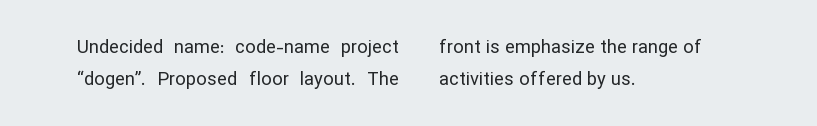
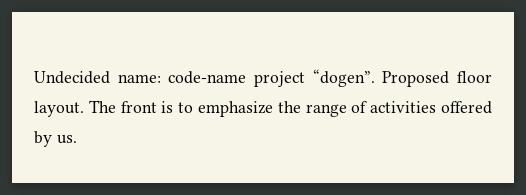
- The front is emphasize the range of activities offered by us.
+ The front is to emphasize the range of activities offered by us.

